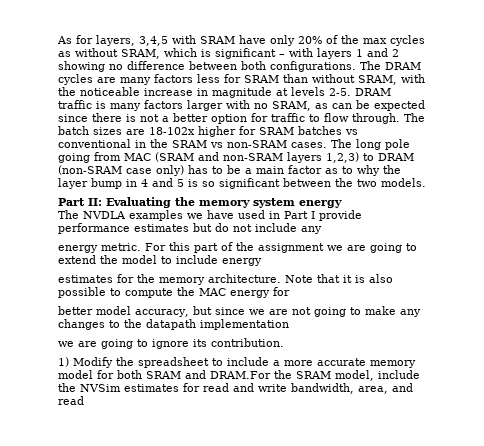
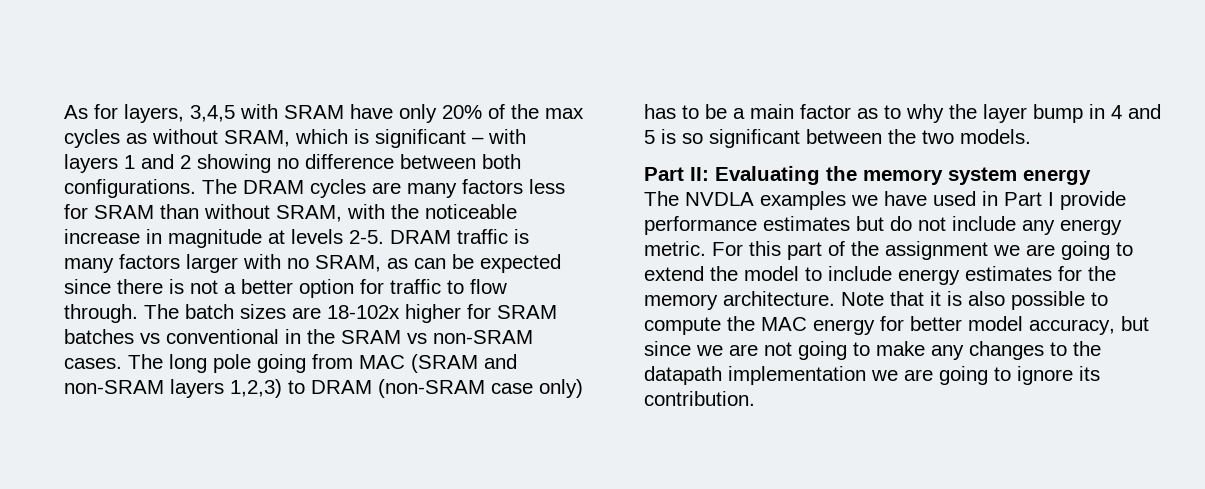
- The NVDLA examples we have used in Part I provide performance estimates but do not include any
- energy metric.
+ The NVDLA examples we have used in Part I provide performance estimates but do not include any energy metric.
- For this part of the assignment we are going to extend the model to include energy
- estimates for the memory architecture.
+ For this part of the assignment we are going to extend the model to include energy estimates for the memory architecture.
- Note that it is also possible to compute the MAC energy for
- better model accuracy, but since we are not going to make any changes to the datapath implementation
- we are going to ignore its contribution.
+ Note that it is also possible to compute the MAC energy for better model accuracy, but since we are not going to make any changes to the datapath implementation we are going to ignore its contribution.
- 1) Modify the spreadsheet to include a more accurate memory model for both SRAM and DRAM.For the SRAM model, include the NVSim estimates for read and write bandwidth, area, and read

